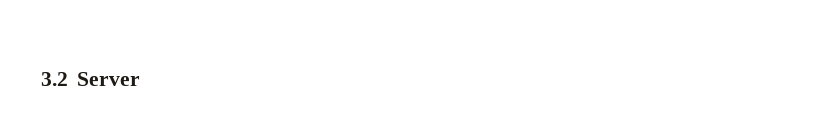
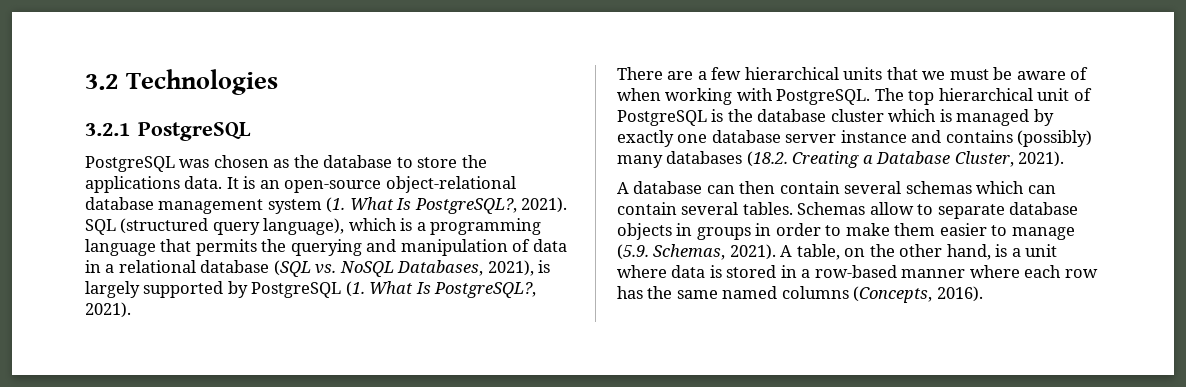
- 3.2 Server
+ 3.2 Technologies
+ 3.2.1 PostgreSQL
+ PostgreSQL was chosen as the database to store the applications data. It is an open-source object-relational database management system (1. What Is PostgreSQL?, 2021). SQL (structured query language), which is a programming language that permits the querying and manipulation of data in a relational database (SQL vs. NoSQL Databases, 2021), is largely supported by PostgreSQL (1. What Is PostgreSQL?, 2021).
+ There are a few hierarchical units that we must be aware of when working with PostgreSQL. The top hierarchical unit of PostgreSQL is the database cluster which is managed by exactly one database server instance and contains (possibly) many databases (18.2. Creating a Database Cluster, 2021).
+ A database can then contain several schemas which can contain several tables. Schemas allow to separate database objects in groups in order to make them easier to manage (5.9. Schemas, 2021). A table, on the other hand, is a unit where data is stored in a row-based manner where each row has the same named columns (Concepts, 2016).

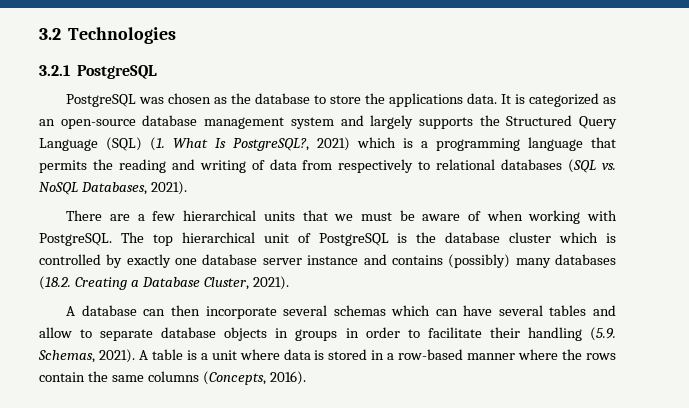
- It is an open-source object-relational database management system (1. What Is PostgreSQL?, 2021). SQL (structured query language), which is a programming language that permits the querying and manipulation of data in a relational database (SQL vs. NoSQL Databases, 2021), is largely supported by PostgreSQL (1. What Is PostgreSQL?, 2021).
+ It is categorized as an open-source database management system and largely supports the Structured Query Language (SQL) (1. What Is PostgreSQL?, 2021) which is a programming language that permits the reading and writing of data from respectively to relational databases (SQL vs. NoSQL Databases, 2021).
- The top hierarchical unit of PostgreSQL is the database cluster which is managed by exactly one database server instance and contains (possibly) many databases (18.2. Creating a Database Cluster, 2021).
+ The top hierarchical unit of PostgreSQL is the database cluster which is controlled by exactly one database server instance and contains (possibly) many databases (18.2. Creating a Database Cluster, 2021).
- A database can then contain several schemas which can contain several tables. Schemas allow to separate database objects in groups in order to make them easier to manage (5.9. Schemas, 2021). A table, on the other hand, is a unit where data is stored in a row-based manner where each row has the same named columns (Concepts, 2016).
+ A database can then incorporate several schemas which can have several tables and allow to separate database objects in groups in order to facilitate their handling (5.9. Schemas, 2021). A table is a unit where data is stored in a row-based manner where the rows contain the same columns (Concepts, 2016).

